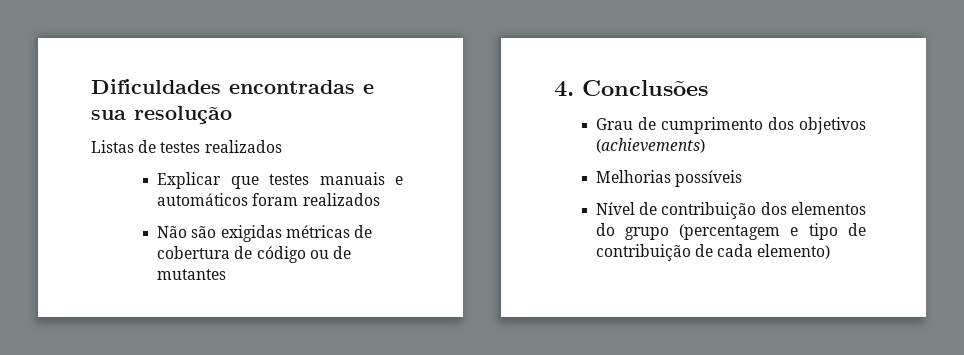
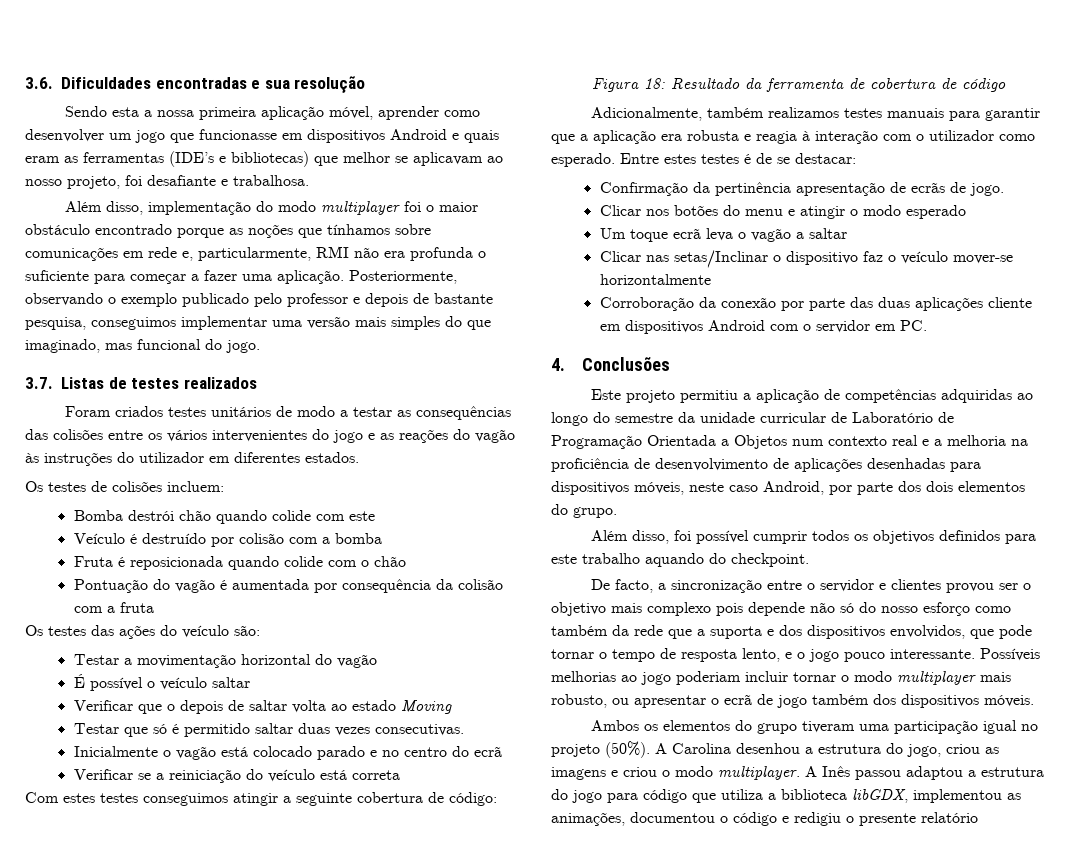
- Dificuldades encontradas e sua resolução
+ 3.6. Dificuldades encontradas e sua resolução
- Listas de testes realizados
- Explicar que testes manuais e automáticos foram realizados
- Não são exigidas métricas de cobertura de código ou de mutantes
+ Sendo esta a nossa primeira aplicação móvel, aprender como desenvolver um jogo que funcionasse em dispositivos Android e quais eram as ferramentas (IDE’s e bibliotecas) que melhor se aplicavam ao nosso projeto, foi desafiante e trabalhosa.
+ Além disso, implementação do modo multiplayer foi o maior obstáculo encontrado porque as noções que tínhamos sobre comunicações em rede e, particularmente, RMI não era profunda o suficiente para começar a fazer uma aplicação. Posteriormente, observando o exemplo publicado pelo professor e depois de bastante pesquisa, conseguimos implementar uma versão mais simples do que imaginado, mas funcional do jogo.
+ 3.7. Listas de testes realizados
+ Foram criados testes unitários de modo a testar as consequências das colisões entre os vários intervenientes do jogo e as reações do vagão às instruções do utilizador em diferentes estados.
+ Os testes de colisões incluem:
+ Bomba destrói chão quando colide com este
+ Veículo é destruído por colisão com a bomba
+ Fruta é reposicionada quando colide com o chão
+ Pontuação do vagão é aumentada por consequência da colisão com a fruta
+ Os testes das ações do veículo são:
+ Testar a movimentação horizontal do vagão
+ É possível o veículo saltar
+ Verificar que o depois de saltar volta ao estado Moving
+ Testar que só é permitido saltar duas vezes consecutivas.
+ Inicialmente o vagão está colocado parado e no centro do ecrã
+ Verificar se a reiniciação do veículo está correta
+ Com estes testes conseguimos atingir a seguinte cobertura de código:
+ Figura 18: Resultado da ferramenta de cobertura de código
+ Adicionalmente, também realizamos testes manuais para garantir que a aplicação era robusta e reagia à interação com o utilizador como esperado. Entre estes testes é de se destacar:
+ Confirmação da pertinência apresentação de ecrãs de jogo.
+ Clicar nos botões do menu e atingir o modo esperado
+ Um toque ecrã leva o vagão a saltar
+ Clicar nas setas/Inclinar o dispositivo faz o veículo mover-se horizontalmente
+ Corroboração da conexão por parte das duas aplicações cliente em dispositivos Android com o servidor em PC.
  4. Conclusões
- Grau de cumprimento dos objetivos (achievements)
- Melhorias possíveis
- Nível de contribuição dos elementos do grupo (percentagem e tipo de contribuição de cada elemento)
+ Este projeto permitiu a aplicação de competências adquiridas ao longo do semestre da unidade curricular de Laboratório de Programação Orientada a Objetos num contexto real e a melhoria na proficiência de desenvolvimento de aplicações desenhadas para dispositivos móveis, neste caso Android, por parte dos dois elementos do grupo.
+ Além disso, foi possível cumprir todos os objetivos definidos para este trabalho aquando do checkpoint.
+ De facto, a sincronização entre o servidor e clientes provou ser o objetivo mais complexo pois depende não só do nosso esforço como também da rede que a suporta e dos dispositivos envolvidos, que pode tornar o tempo de resposta lento, e o jogo pouco interessante. Possíveis melhorias ao jogo poderiam incluir tornar o modo multiplayer mais robusto, ou apresentar o ecrã de jogo também dos dispositivos móveis.
+ Ambos os elementos do grupo tiveram uma participação igual no projeto (50%). A Carolina desenhou a estrutura do jogo, criou as imagens e criou o modo multiplayer. A Inês passou adaptou a estrutura do jogo para código que utiliza a biblioteca libGDX, implementou as animações, documentou o código e redigiu o presente relatório

